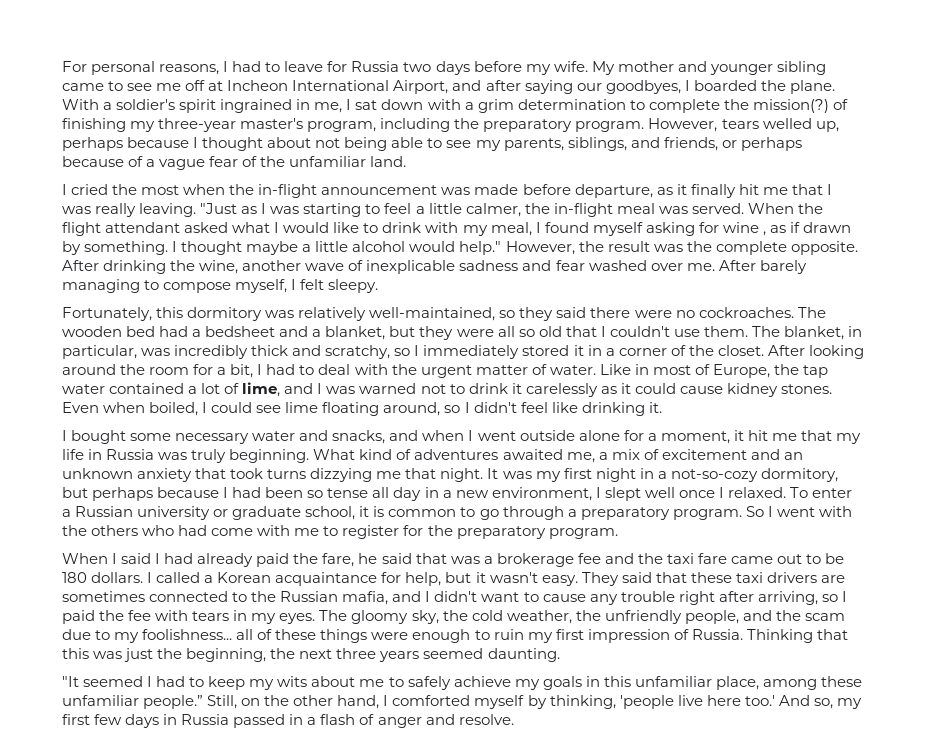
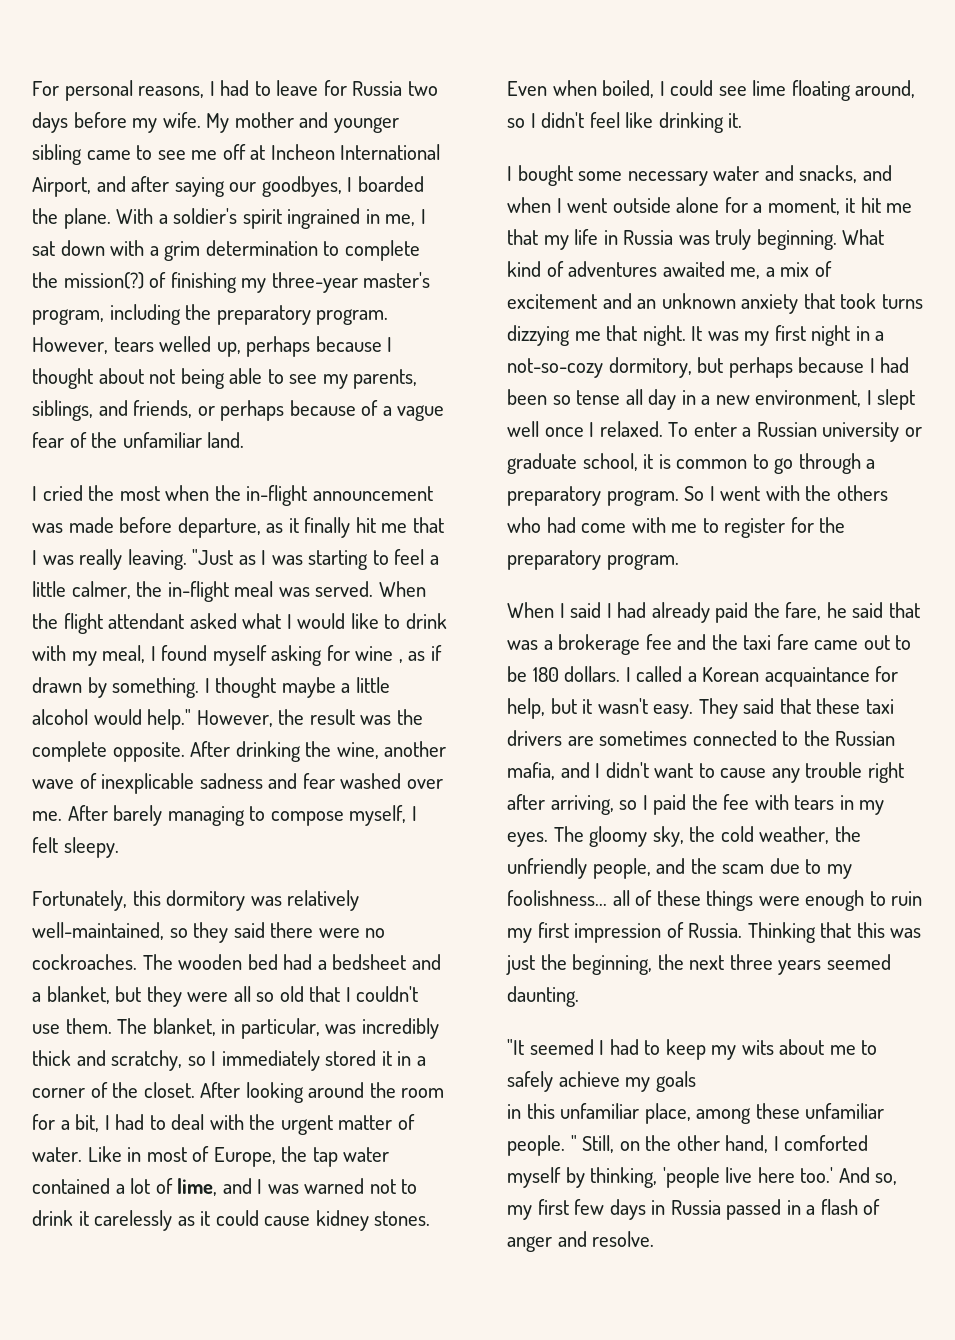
- "It seemed I had to keep my wits about me to safely achieve my goals in this unfamiliar place, among these unfamiliar people.” Still, on the other hand, I comforted myself by thinking, 'people live here too.'
+ "It seemed I had to keep my wits about me to safely achieve my goals
+ in this unfamiliar place, among these unfamiliar people. " Still, on the other hand, I comforted myself by thinking, 'people live here too.'

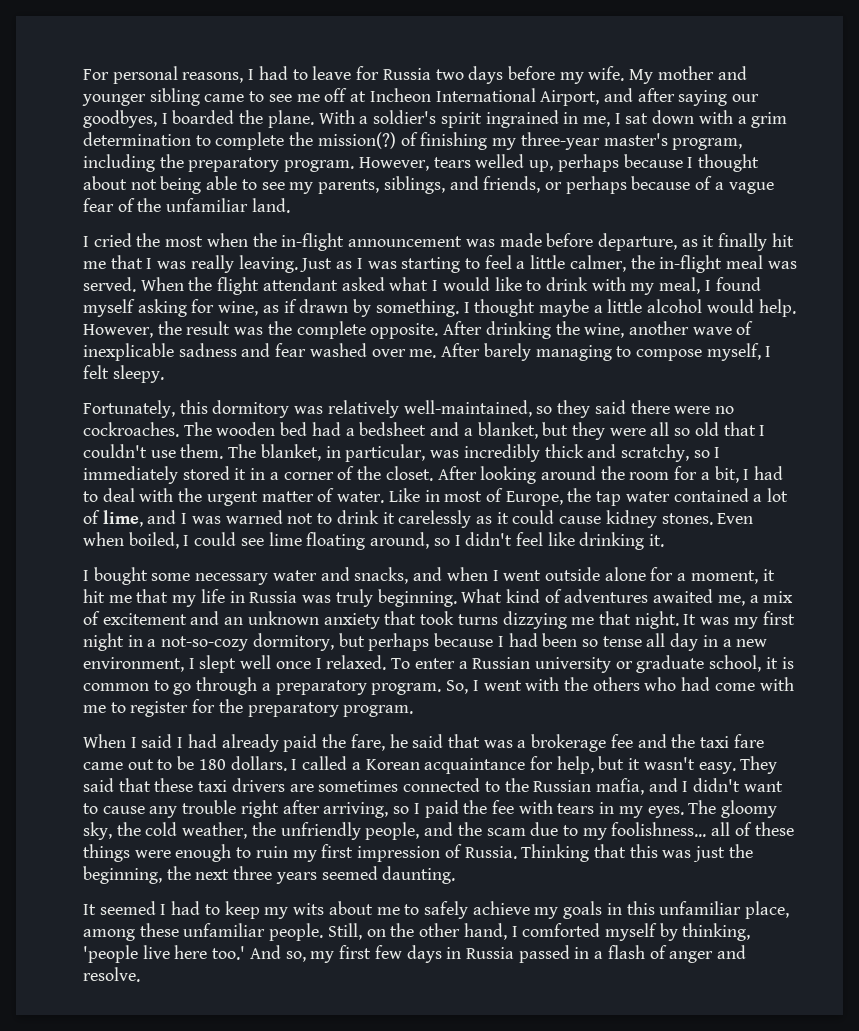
- "Just as I was starting to feel a little calmer, the in-flight meal was served.
+ Just as I was starting to feel a little calmer, the in-flight meal was served.
- When the flight attendant asked what I would like to drink with my meal, I found myself asking for wine , as if drawn by something.
+ When the flight attendant asked what I would like to drink with my meal, I found myself asking for wine, as if drawn by something.
- I thought maybe a little alcohol would help."
+ I thought maybe a little alcohol would help.
- So I went with the others who had come with me to register for the preparatory program.
+ So, I went with the others who had come with me to register for the preparatory program.
- "It seemed I had to keep my wits about me to safely achieve my goals
- in this unfamiliar place, among these unfamiliar people.
+ It seemed I had to keep my wits about me to safely achieve my goals in this unfamiliar place, among these unfamiliar people.
- " Still, on the other hand, I comforted myself by thinking, 'people live here too.'
+ Still, on the other hand, I comforted myself by thinking, 'people live here too.'

